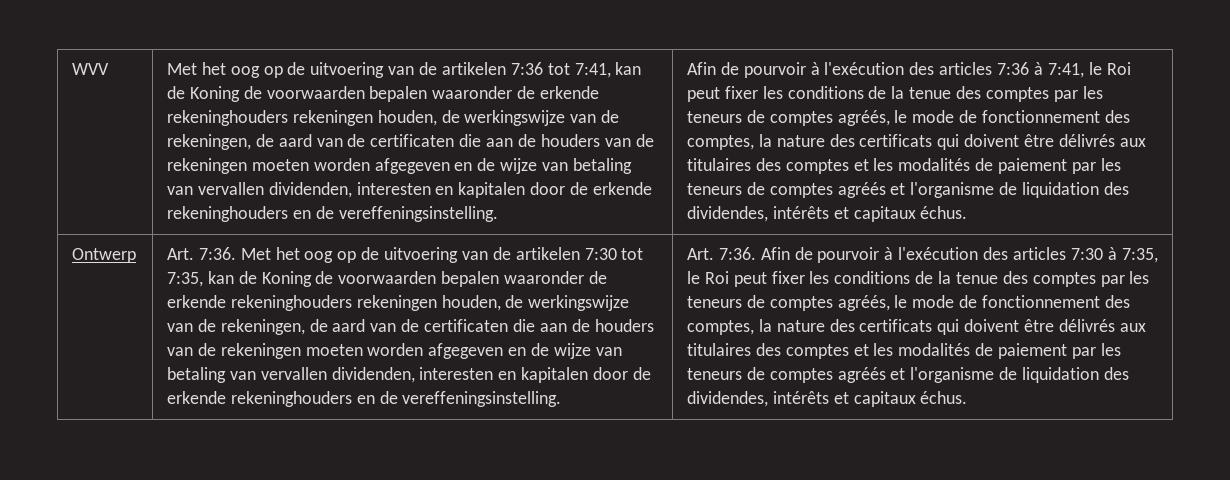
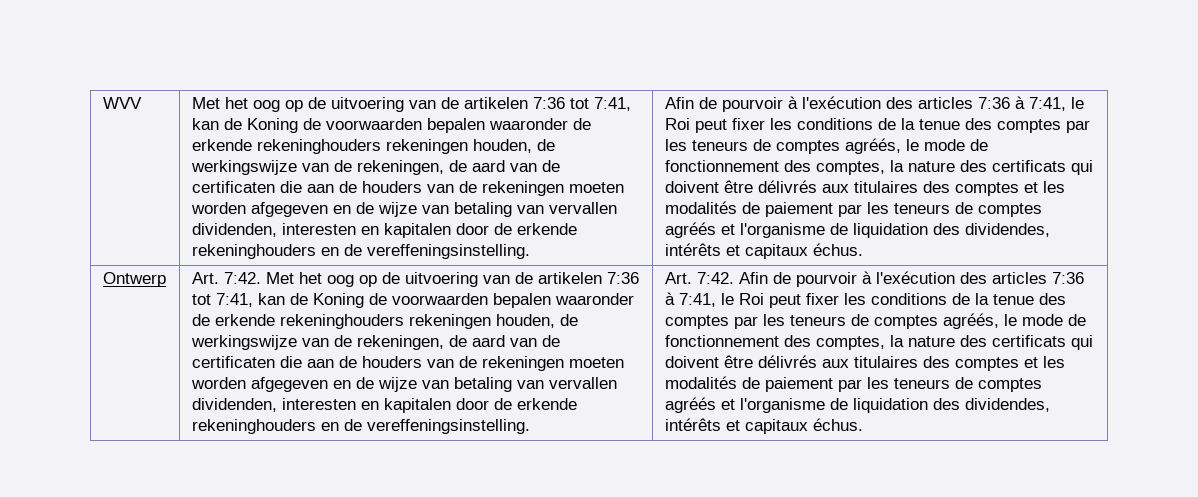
- Art. 7:36. Met het oog op de uitvoering van de artikelen 7:30 tot 7:35, kan de Koning de voorwaarden bepalen waaronder de erkende rekeninghouders rekeningen houden, de werkingswijze van de rekeningen, de aard van de certificaten die aan de houders van de rekeningen moeten worden afgegeven en de wijze van betaling van vervallen dividenden, interesten en kapitalen door de erkende rekeninghouders en de vereffeningsinstelling.
+ Art. 7:42. Met het oog op de uitvoering van de artikelen 7:36 tot 7:41, kan de Koning de voorwaarden bepalen waaronder de erkende rekeninghouders rekeningen houden, de werkingswijze van de rekeningen, de aard van de certificaten die aan de houders van de rekeningen moeten worden afgegeven en de wijze van betaling van vervallen dividenden, interesten en kapitalen door de erkende rekeninghouders en de vereffeningsinstelling.
- Art. 7:36. Afin de pourvoir à l'exécution des articles 7:30 à 7:35, le Roi peut fixer les conditions de la tenue des comptes par les teneurs de comptes agréés, le mode de fonctionnement des comptes, la nature des certificats qui doivent être délivrés aux titulaires des comptes et les modalités de paiement par les teneurs de comptes agréés et l'organisme de liquidation des dividendes, intérêts et capitaux échus.
+ Art. 7:42. Afin de pourvoir à l'exécution des articles 7:36 à 7:41, le Roi peut fixer les conditions de la tenue des comptes par les teneurs de comptes agréés, le mode de fonctionnement des comptes, la nature des certificats qui doivent être délivrés aux titulaires des comptes et les modalités de paiement par les teneurs de comptes agréés et l'organisme de liquidation des dividendes, intérêts et capitaux échus.

